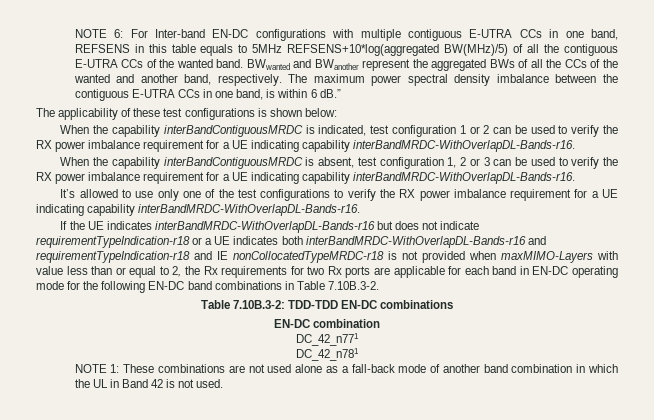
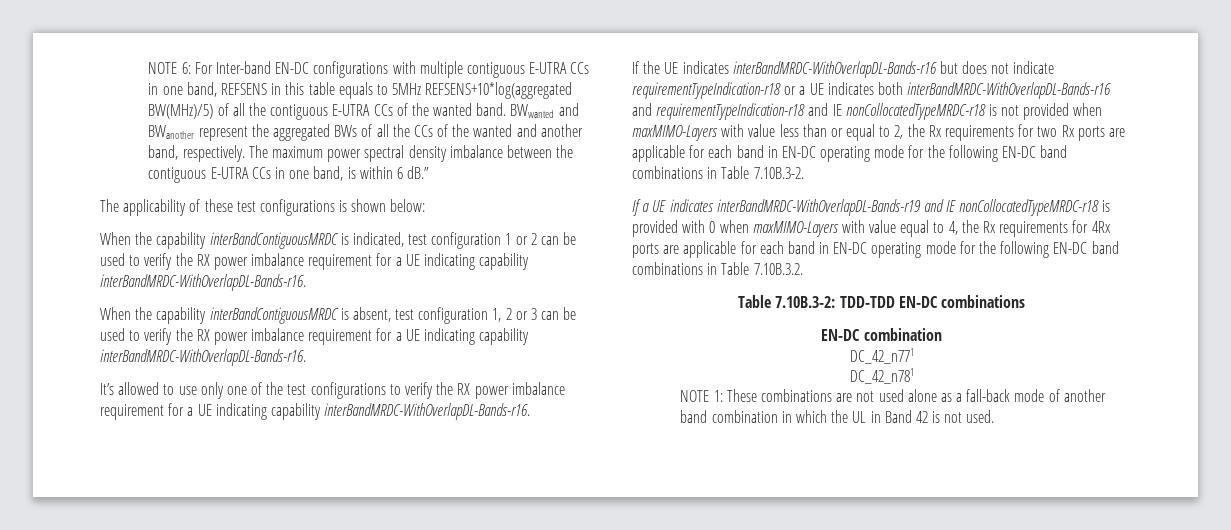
+ If a UE indicates interBandMRDC-WithOverlapDL-Bands-r19 and IE nonCollocatedTypeMRDC-r18 is provided with 0 when maxMIMO-Layers with value equal to 4, the Rx requirements for 4Rx ports are applicable for each band in EN-DC operating mode for the following EN-DC band combinations in Table 7.10B.3.2.

